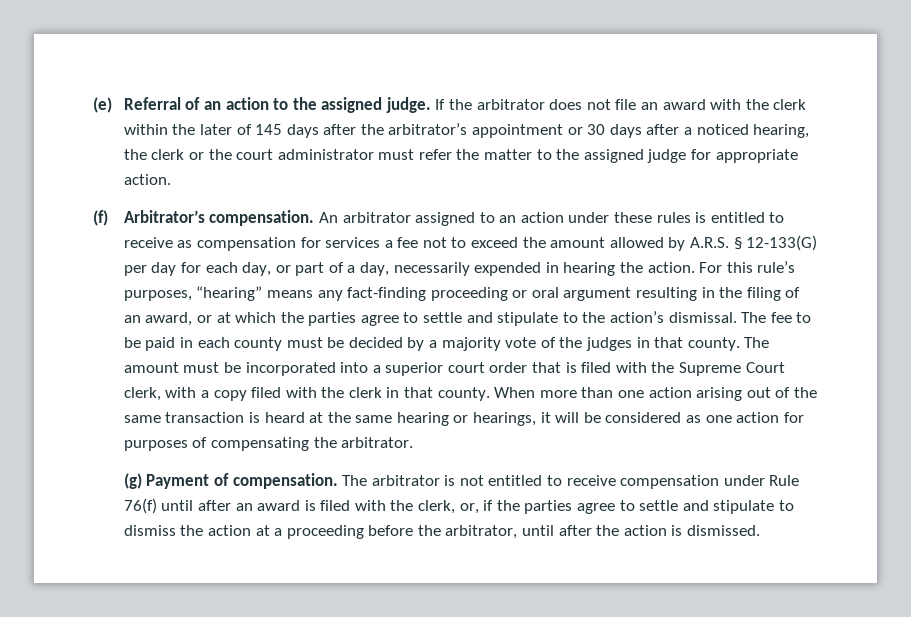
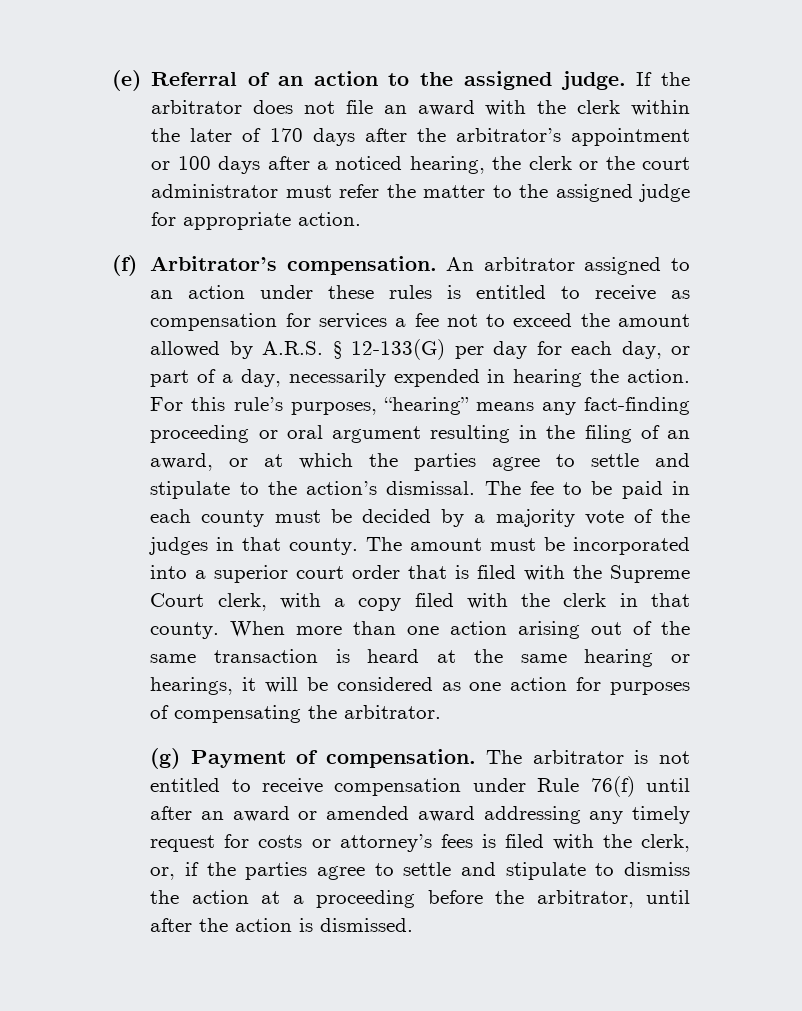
- If the arbitrator does not file an award with the clerk within the later of 145 days after the arbitrator’s appointment or 30 days after a noticed hearing, the clerk or the court administrator must refer the matter to the assigned judge for appropriate action.
+ If the arbitrator does not file an award with the clerk within the later of 170 days after the arbitrator’s appointment or 100 days after a noticed hearing, the clerk or the court administrator must refer the matter to the assigned judge for appropriate action.
- The arbitrator is not entitled to receive compensation under Rule 76(f) until after an award is filed with the clerk, or, if the parties agree to settle and stipulate to dismiss the action at a proceeding before the arbitrator, until after the action is dismissed.
+ The arbitrator is not entitled to receive compensation under Rule 76(f) until after an award or amended award addressing any timely request for costs or attorney’s fees is filed with the clerk, or, if the parties agree to settle and stipulate to dismiss the action at a proceeding before the arbitrator, until after the action is dismissed.

